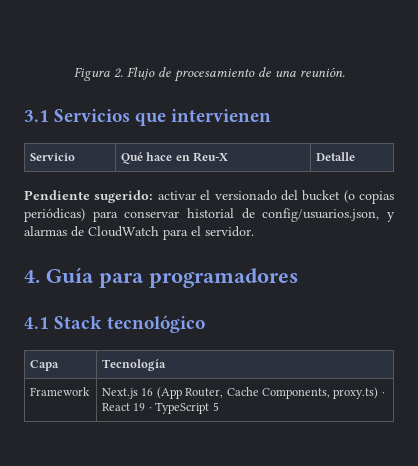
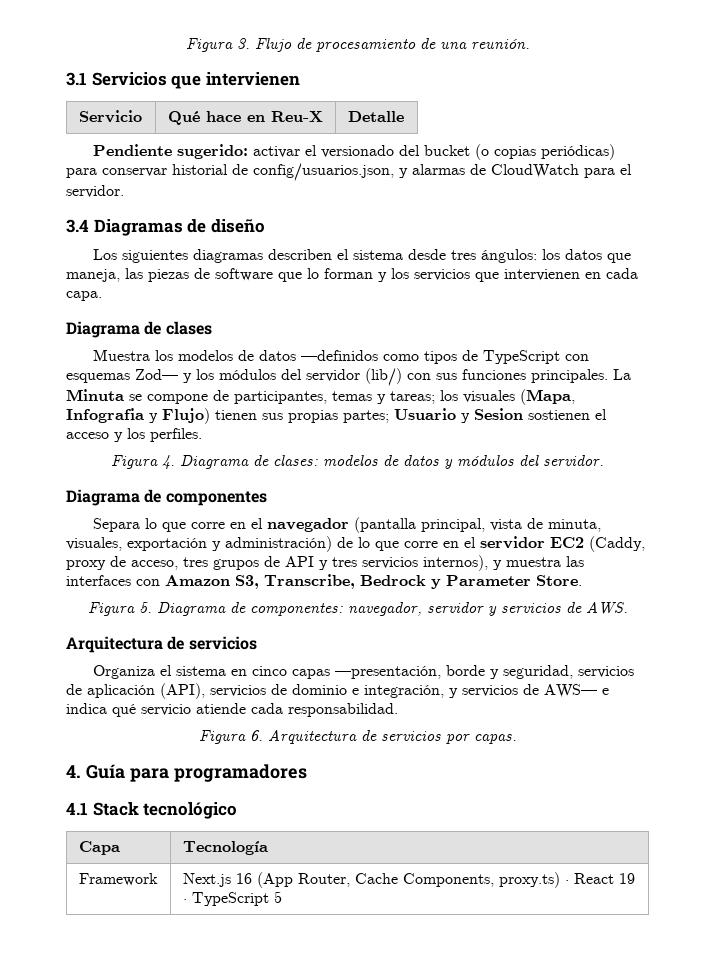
- Figura 2. Flujo de procesamiento de una reunión.
+ Figura 3. Flujo de procesamiento de una reunión.
+ 3.4 Diagramas de diseño
+ Los siguientes diagramas describen el sistema desde tres ángulos: los datos que maneja, las piezas de software que lo forman y los servicios que intervienen en cada capa.
+ Diagrama de clases
+ Muestra los modelos de datos —definidos como tipos de TypeScript con esquemas Zod— y los módulos del servidor (lib/) con sus funciones principales. La Minuta se compone de participantes, temas y tareas; los visuales (Mapa, Infografia y Flujo) tienen sus propias partes; Usuario y Sesion sostienen el acceso y los perfiles.
+ Figura 4. Diagrama de clases: modelos de datos y módulos del servidor.
+ Diagrama de componentes
+ Separa lo que corre en el navegador (pantalla principal, vista de minuta, visuales, exportación y administración) de lo que corre en el servidor EC2 (Caddy, proxy de acceso, tres grupos de API y tres servicios internos), y muestra las interfaces con Amazon S3, Transcribe, Bedrock y Parameter Store.
+ Figura 5. Diagrama de componentes: navegador, servidor y servicios de AWS.
+ Arquitectura de servicios
+ Organiza el sistema en cinco capas —presentación, borde y seguridad, servicios de aplicación (API), servicios de dominio e integración, y servicios de AWS— e indica qué servicio atiende cada responsabilidad.
+ Figura 6. Arquitectura de servicios por capas.

